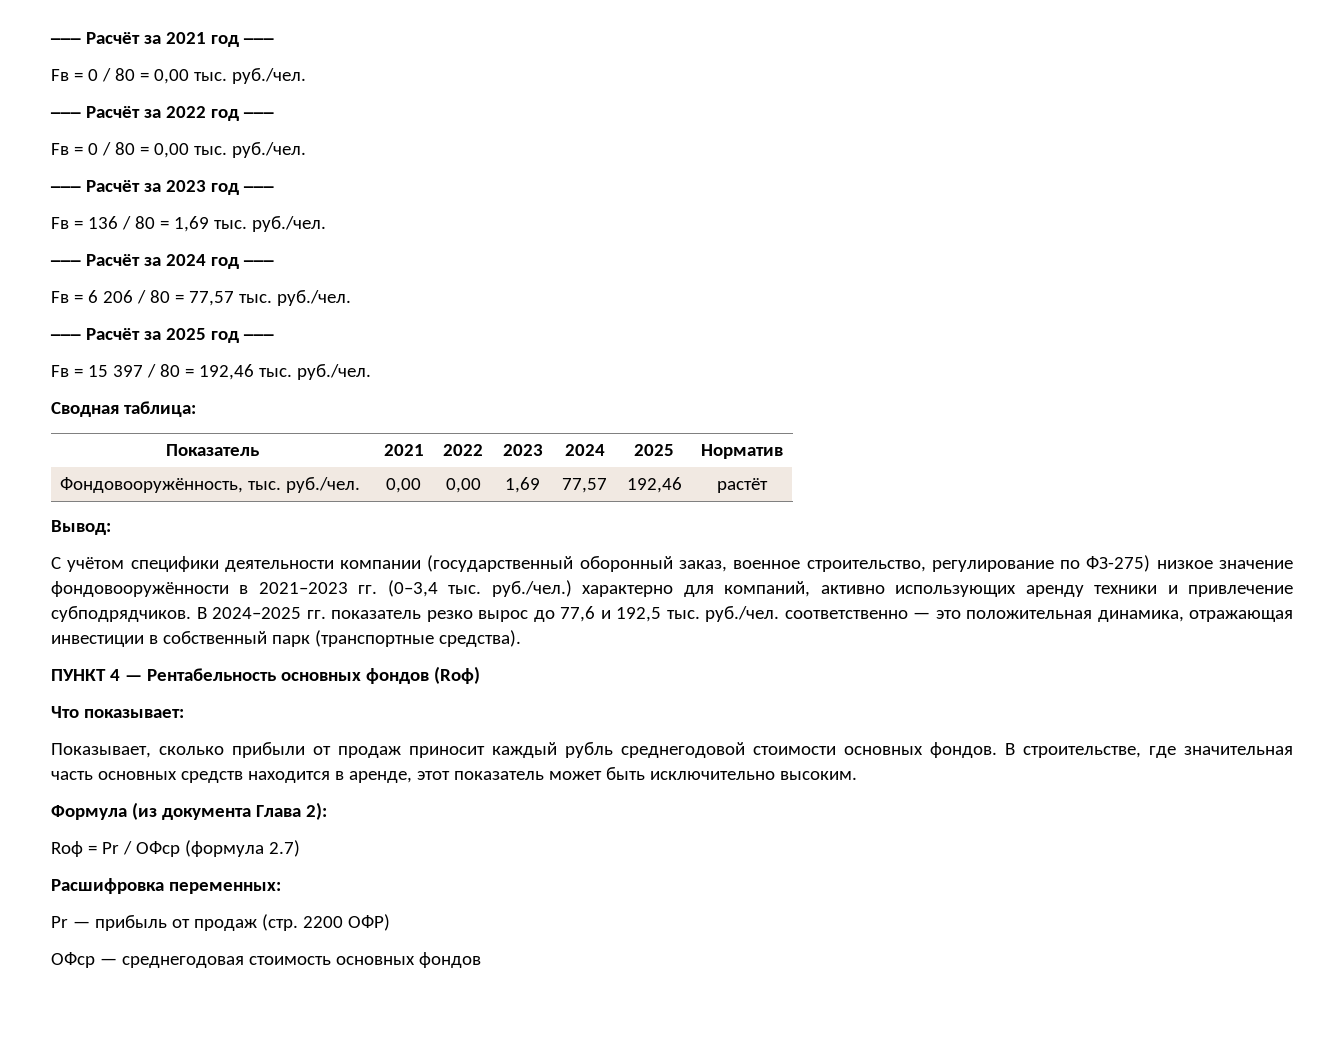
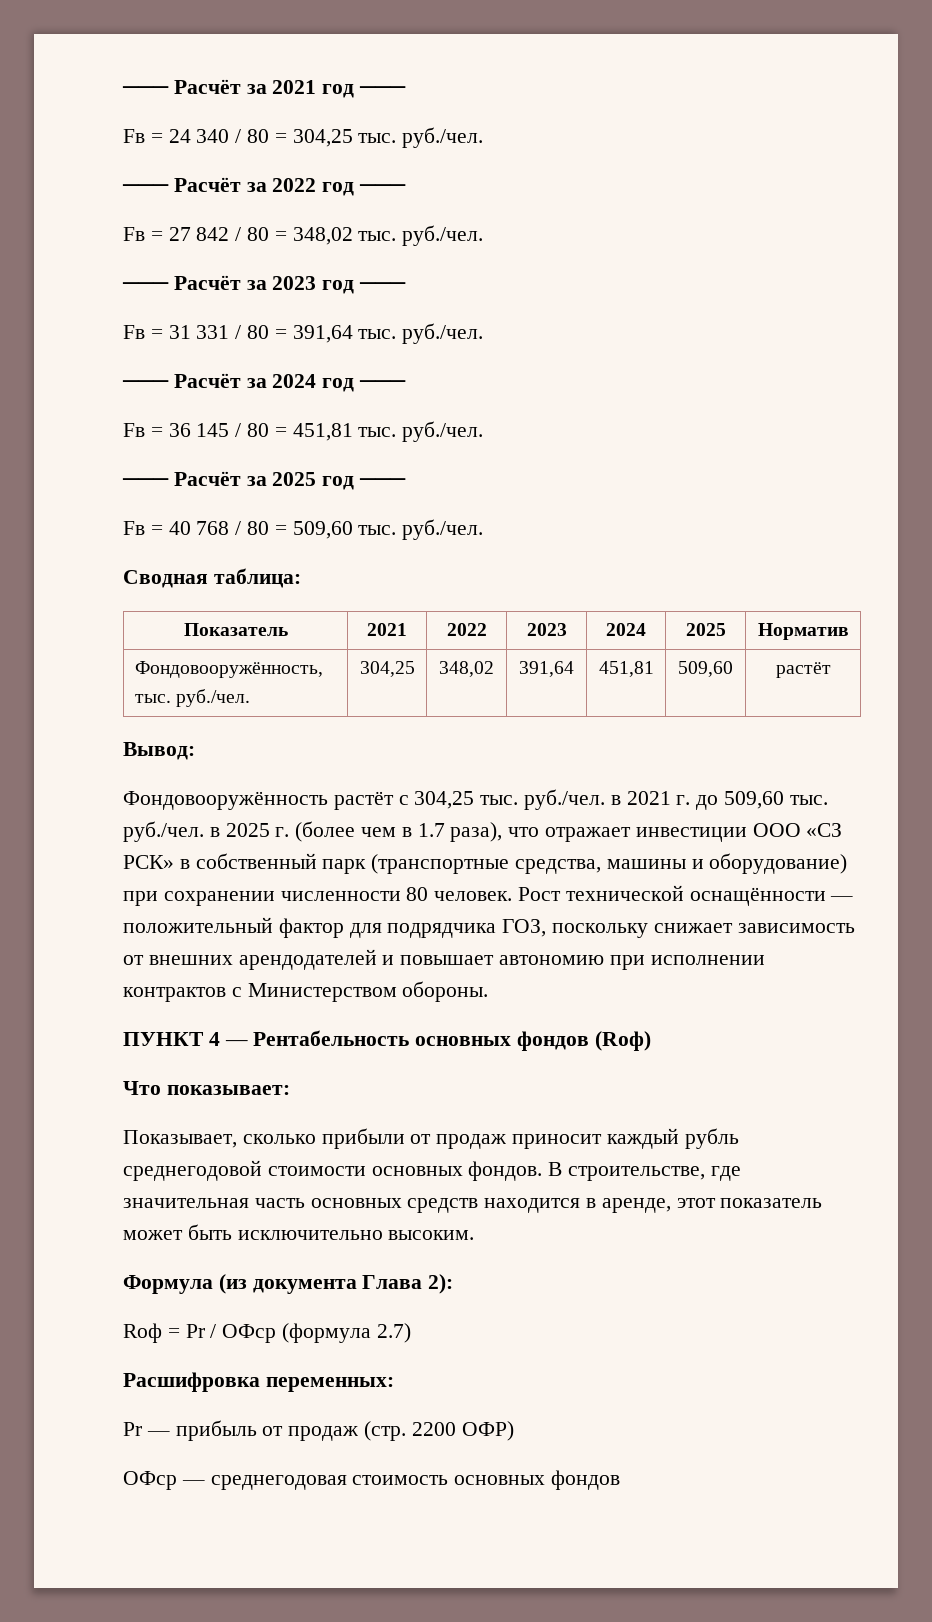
  ─── Расчёт за 2021 год ───
- Fв = 0 / 80 = 0,00 тыс. руб./чел.
+ Fв = 24 340 / 80 = 304,25 тыс. руб./чел.
  ─── Расчёт за 2022 год ───
- Fв = 0 / 80 = 0,00 тыс. руб./чел.
+ Fв = 27 842 / 80 = 348,02 тыс. руб./чел.
- Fв = 136 / 80 = 1,69 тыс. руб./чел.
+ Fв = 31 331 / 80 = 391,64 тыс. руб./чел.
- Fв = 6 206 / 80 = 77,57 тыс. руб./чел.
+ Fв = 36 145 / 80 = 451,81 тыс. руб./чел.
- Fв = 15 397 / 80 = 192,46 тыс. руб./чел.
+ Fв = 40 768 / 80 = 509,60 тыс. руб./чел.
- Фондовооружённость, тыс. руб./чел. | 0,00 | 0,00 | 1,69 | 77,57 | 192,46 | растёт
+ Фондовооружённость, тыс. руб./чел. | 304,25 | 348,02 | 391,64 | 451,81 | 509,60 | растёт
  Вывод:
- С учётом специфики деятельности компании (государственный оборонный заказ, военное строительство, регулирование по ФЗ-275) низкое значение фондовооружённости в 2021–2023 гг. (0–3,4 тыс. руб./чел.) характерно для компаний, активно использующих аренду техники и привлечение субподрядчиков. В 2024–2025 гг. показатель резко вырос до 77,6 и 192,5 тыс. руб./чел. соответственно — это положительная динамика, отражающая инвестиции в собственный парк (транспортные средства).
+ Фондовооружённость растёт с 304,25 тыс. руб./чел. в 2021 г. до 509,60 тыс. руб./чел. в 2025 г. (более чем в 1.7 раза), что отражает инвестиции ООО «СЗ РСК» в собственный парк (транспортные средства, машины и оборудование) при сохранении численности 80 человек. Рост технической оснащённости — положительный фактор для подрядчика ГОЗ, поскольку снижает зависимость от внешних арендодателей и повышает автономию при исполнении контрактов с Министерством обороны.

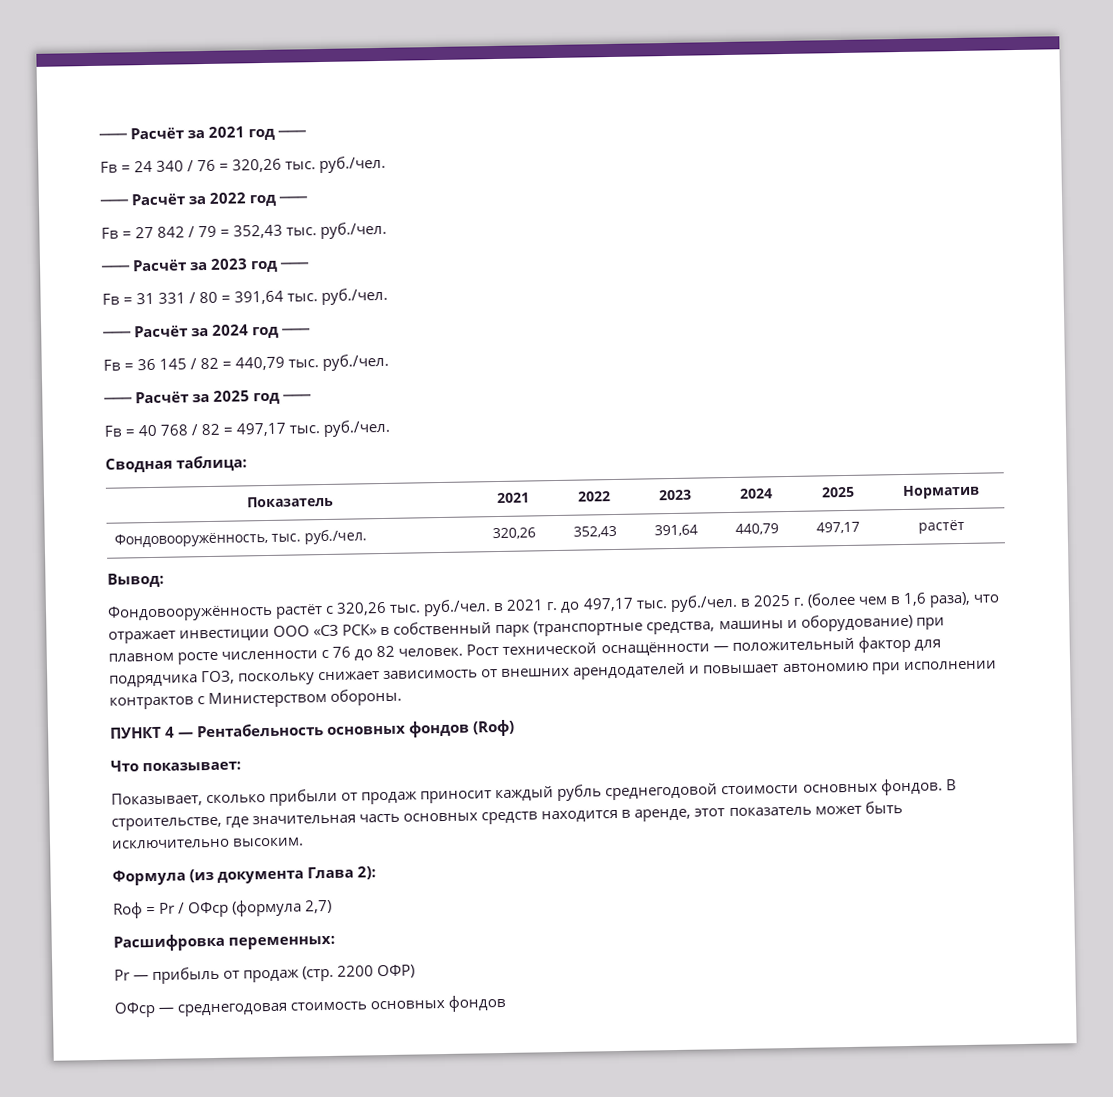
- Fв = 24 340 / 80 = 304,25 тыс. руб./чел.
+ Fв = 24 340 / 76 = 320,26 тыс. руб./чел.
- Fв = 27 842 / 80 = 348,02 тыс. руб./чел.
+ Fв = 27 842 / 79 = 352,43 тыс. руб./чел.
- Fв = 36 145 / 80 = 451,81 тыс. руб./чел.
+ Fв = 36 145 / 82 = 440,79 тыс. руб./чел.
- Fв = 40 768 / 80 = 509,60 тыс. руб./чел.
+ Fв = 40 768 / 82 = 497,17 тыс. руб./чел.
- Фондовооружённость, тыс. руб./чел. | 304,25 | 348,02 | 391,64 | 451,81 | 509,60 | растёт
+ Фондовооружённость, тыс. руб./чел. | 320,26 | 352,43 | 391,64 | 440,79 | 497,17 | растёт
- Фондовооружённость растёт с 304,25 тыс. руб./чел. в 2021 г. до 509,60 тыс. руб./чел. в 2025 г. (более чем в 1.7 раза), что отражает инвестиции ООО «СЗ РСК» в собственный парк (транспортные средства, машины и оборудование) при сохранении численности 80 человек.
+ Фондовооружённость растёт с 320,26 тыс. руб./чел. в 2021 г. до 497,17 тыс. руб./чел. в 2025 г. (более чем в 1,6 раза), что отражает инвестиции ООО «СЗ РСК» в собственный парк (транспортные средства, машины и оборудование) при плавном росте численности с 76 до 82 человек.
- Rоф = Pr / ОФср (формула 2.7)
+ Rоф = Pr / ОФср (формула 2,7)

